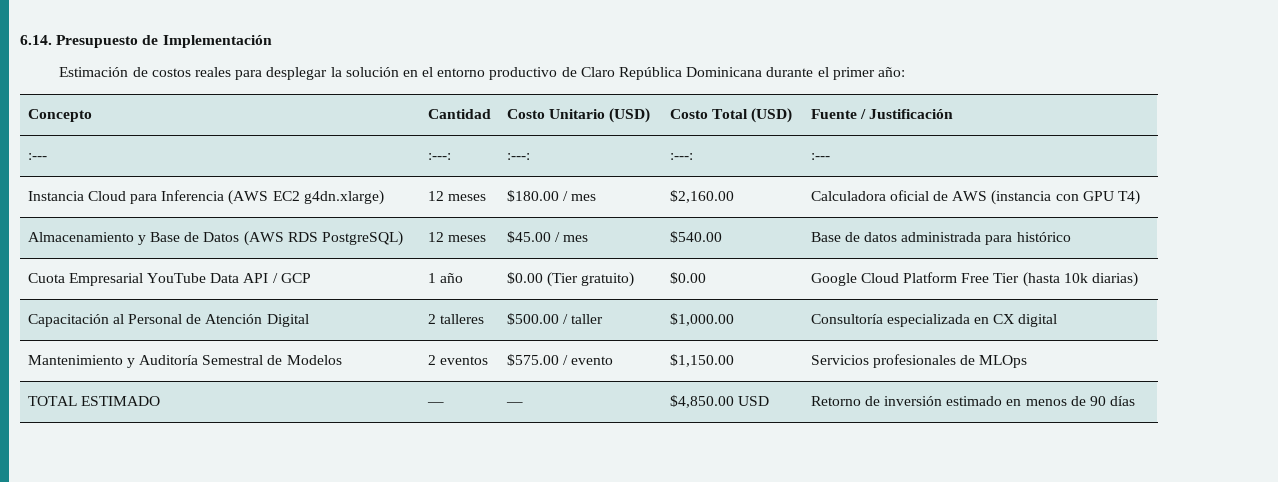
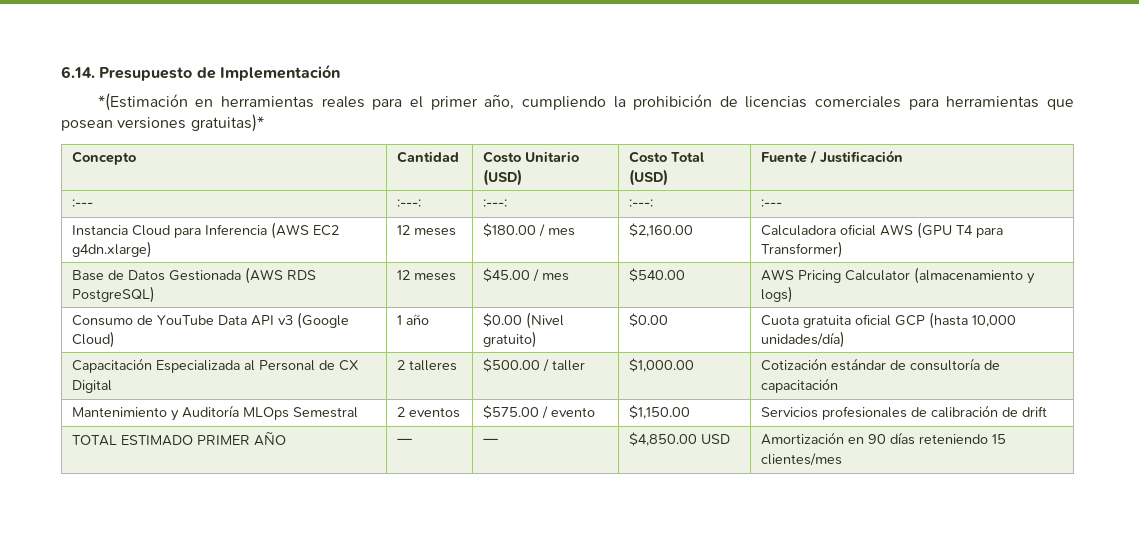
- Estimación de costos reales para desplegar la solución en el entorno productivo de Claro República Dominicana durante el primer año:
+ *(Estimación en herramientas reales para el primer año, cumpliendo la prohibición de licencias comerciales para herramientas que posean versiones gratuitas)*
- Instancia Cloud para Inferencia (AWS EC2 g4dn.xlarge) | 12 meses | $180.00 / mes | $2,160.00 | Calculadora oficial de AWS (instancia con GPU T4)
- Almacenamiento y Base de Datos (AWS RDS PostgreSQL) | 12 meses | $45.00 / mes | $540.00 | Base de datos administrada para histórico
- Cuota Empresarial YouTube Data API / GCP | 1 año | $0.00 (Tier gratuito) | $0.00 | Google Cloud Platform Free Tier (hasta 10k diarias)
+ Instancia Cloud para Inferencia (AWS EC2 g4dn.xlarge) | 12 meses | $180.00 / mes | $2,160.00 | Calculadora oficial AWS (GPU T4 para Transformer)
+ Base de Datos Gestionada (AWS RDS PostgreSQL) | 12 meses | $45.00 / mes | $540.00 | AWS Pricing Calculator (almacenamiento y logs)
+ Consumo de YouTube Data API v3 (Google Cloud) | 1 año | $0.00 (Nivel gratuito) | $0.00 | Cuota gratuita oficial GCP (hasta 10,000 unidades/día)
- Capacitación al Personal de Atención Digital | 2 talleres | $500.00 / taller | $1,000.00 | Consultoría especializada en CX digital
+ Capacitación Especializada al Personal de CX Digital | 2 talleres | $500.00 / taller | $1,000.00 | Cotización estándar de consultoría de capacitación
- Mantenimiento y Auditoría Semestral de Modelos | 2 eventos | $575.00 / evento | $1,150.00 | Servicios profesionales de MLOps
+ Mantenimiento y Auditoría MLOps Semestral | 2 eventos | $575.00 / evento | $1,150.00 | Servicios profesionales de calibración de drift
- TOTAL ESTIMADO | — | — | $4,850.00 USD | Retorno de inversión estimado en menos de 90 días
+ TOTAL ESTIMADO PRIMER AÑO | — | — | $4,850.00 USD | Amortización en 90 días reteniendo 15 clientes/mes

